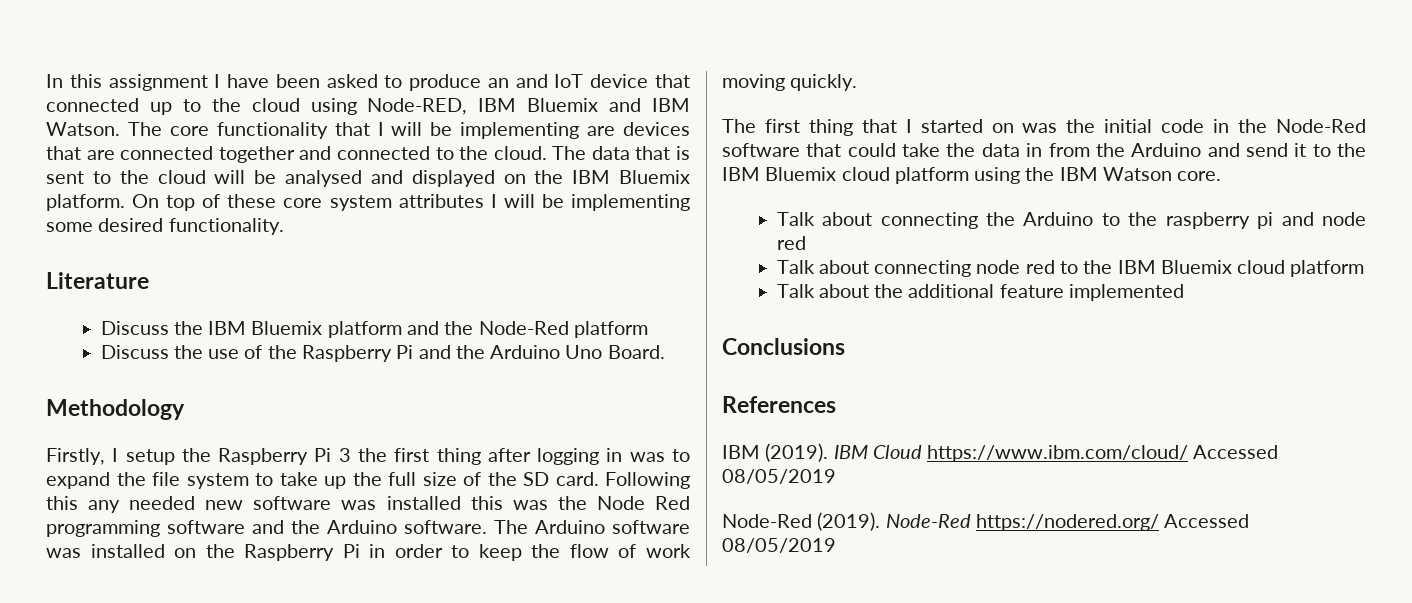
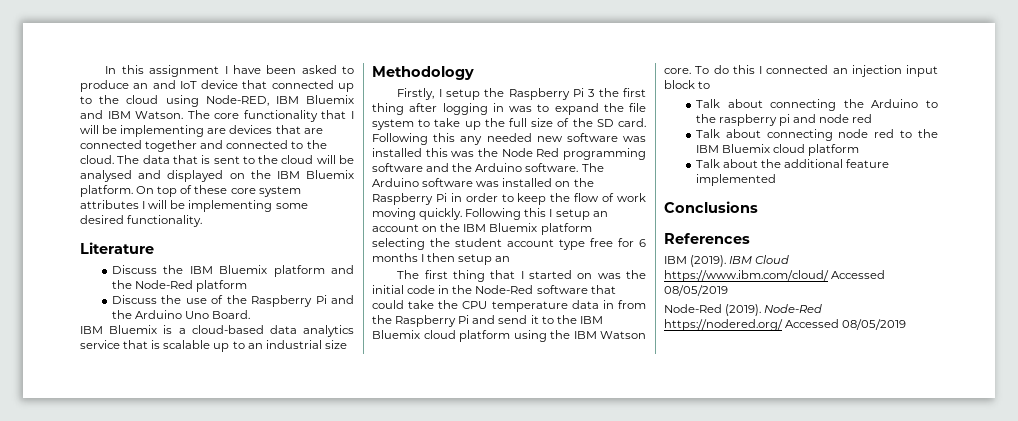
+ IBM Bluemix is a cloud-based data analytics service that is scalable up to an industrial size
+ Following this I setup an account on the IBM Bluemix platform selecting the student account type free for 6 months I then setup an
- The first thing that I started on was the initial code in the Node-Red software that could take the data in from the Arduino and send it to the IBM Bluemix cloud platform using the IBM Watson core.
+ The first thing that I started on was the initial code in the Node-Red software that could take the CPU temperature data in from the Raspberry Pi and send it to the IBM Bluemix cloud platform using the IBM Watson core. To do this I connected an injection input block to

